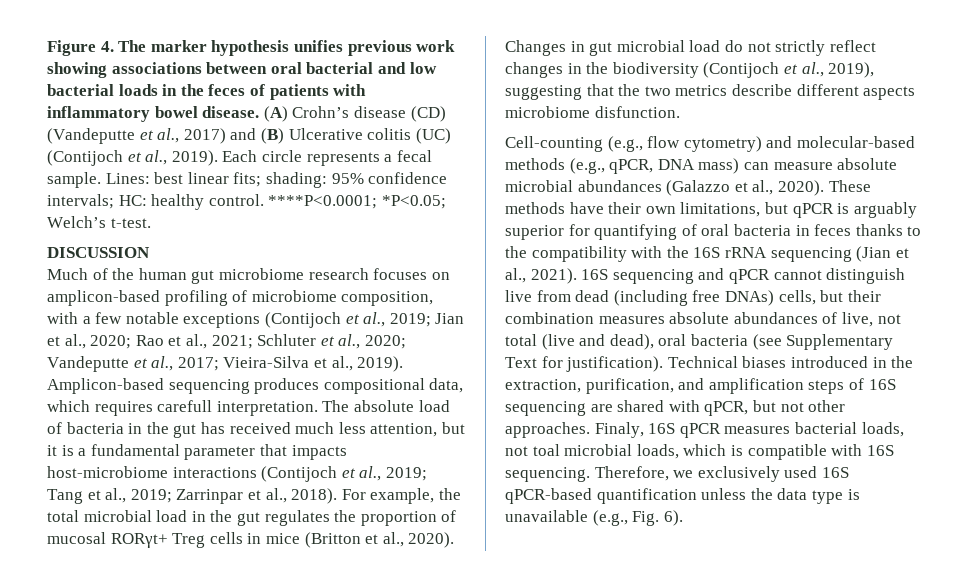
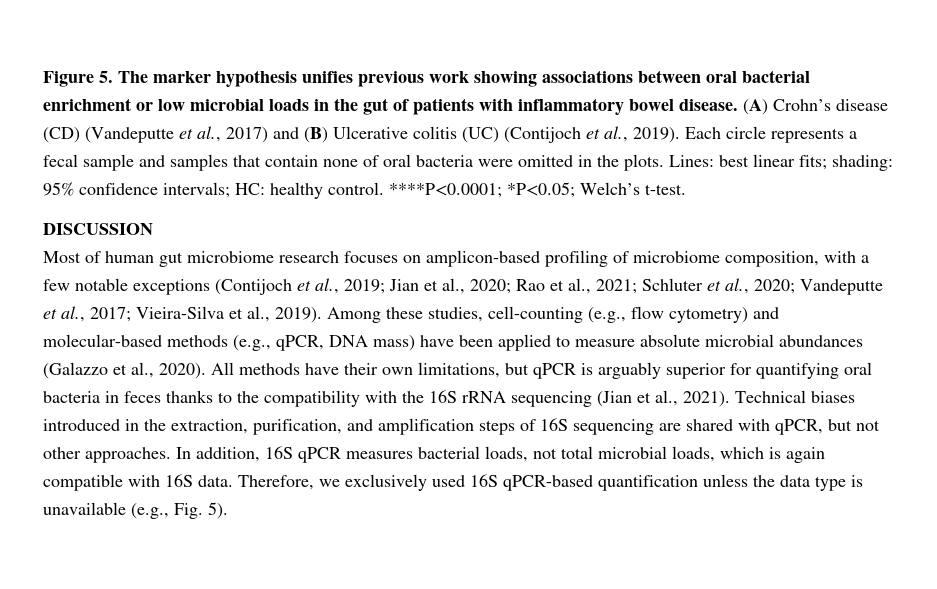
- Figure 4. The marker hypothesis unifies previous work showing associations between oral bacterial and low bacterial loads in the feces of patients with inflammatory bowel disease.
+ Figure 5. The marker hypothesis unifies previous work showing associations between oral bacterial enrichment or low microbial loads in the gut of patients with inflammatory bowel disease.
- Each circle represents a fecal sample.
+ Each circle represents a fecal sample and samples that contain none of oral bacteria were omitted in the plots.
- Much of the human gut microbiome research focuses on amplicon-based profiling of microbiome composition, with a few notable exceptions (Contijoch et al., 2019; Jian et al., 2020; Rao et al., 2021; Schluter et al., 2020; Vandeputte et al., 2017; Vieira-Silva et al., 2019).
+ Most of human gut microbiome research focuses on amplicon-based profiling of microbiome composition, with a few notable exceptions (Contijoch et al., 2019; Jian et al., 2020; Rao et al., 2021; Schluter et al., 2020; Vandeputte et al., 2017; Vieira-Silva et al., 2019).
- Amplicon-based sequencing produces compositional data, which requires carefull interpretation. The absolute load of bacteria in the gut has received much less attention, but it is a fundamental parameter that impacts host-microbiome interactions (Contijoch et al., 2019; Tang et al., 2019; Zarrinpar et al., 2018). For example, the total microbial load in the gut regulates the proportion of mucosal RORγt+ Treg cells in mice (Britton et al., 2020). Changes in gut microbial load do not strictly reflect changes in the biodiversity (Contijoch et al., 2019), suggesting that the two metrics describe different aspects microbiome disfunction.
- Cell-counting (e.g., flow cytometry) and molecular-based methods (e.g., qPCR, DNA mass) can measure absolute microbial abundances (Galazzo et al., 2020).
+ Among these studies, cell-counting (e.g., flow cytometry) and molecular-based methods (e.g., qPCR, DNA mass) have been applied to measure absolute microbial abundances (Galazzo et al., 2020).
- These methods have their own limitations, but qPCR is arguably superior for quantifying of oral bacteria in feces thanks to the compatibility with the 16S rRNA sequencing (Jian et al., 2021).
+ All methods have their own limitations, but qPCR is arguably superior for quantifying oral bacteria in feces thanks to the compatibility with the 16S rRNA sequencing (Jian et al., 2021).
- 16S sequencing and qPCR cannot distinguish live from dead (including free DNAs) cells, but their combination measures absolute abundances of live, not total (live and dead), oral bacteria (see Supplementary Text for justification).
- Finaly, 16S qPCR measures bacterial loads, not toal microbial loads, which is compatible with 16S sequencing.
+ In addition, 16S qPCR measures bacterial loads, not total microbial loads, which is again compatible with 16S data.
- Therefore, we exclusively used 16S qPCR-based quantification unless the data type is unavailable (e.g., Fig. 6).
+ Therefore, we exclusively used 16S qPCR-based quantification unless the data type is unavailable (e.g., Fig. 5).

